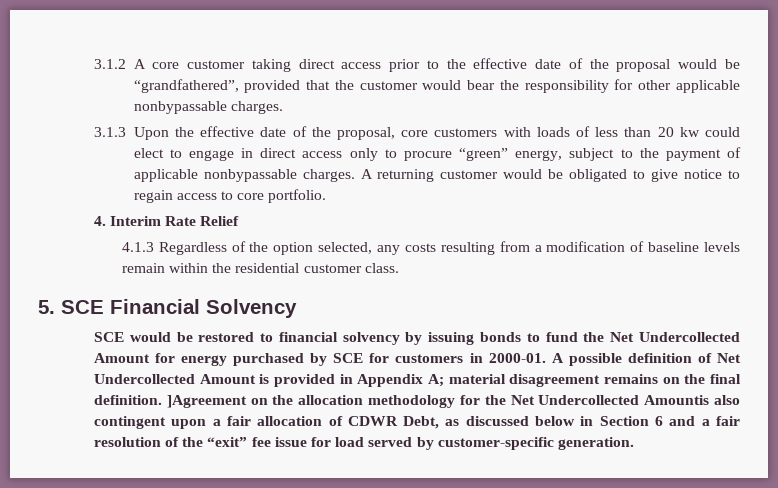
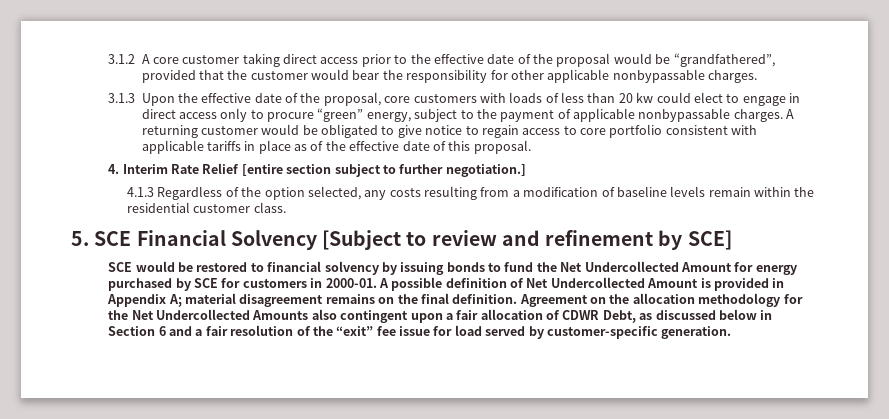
- A returning customer would be obligated to give notice to regain access to core portfolio.
- 4. Interim Rate Relief
+ A returning customer would be obligated to give notice to regain access to core portfolio consistent with applicable tariffs in place as of the effective date of this proposal.
+ 4. Interim Rate Relief [entire section subject to further negotiation.]
- 5. SCE Financial Solvency
+ 5. SCE Financial Solvency [Subject to review and refinement by SCE]
- A possible definition of Net Undercollected Amount is provided in Appendix A; material disagreement remains on the final definition. ]Agreement on the allocation methodology for the Net Undercollected Amountis also contingent upon a fair allocation of CDWR Debt, as discussed below in Section 6 and a fair resolution of the “exit” fee issue for load served by customer-specific generation.
+ A possible definition of Net Undercollected Amount is provided in Appendix A; material disagreement remains on the final definition. Agreement on the allocation methodology for the Net Undercollected Amounts also contingent upon a fair allocation of CDWR Debt, as discussed below in Section 6 and a fair resolution of the “exit” fee issue for load served by customer-specific generation.

